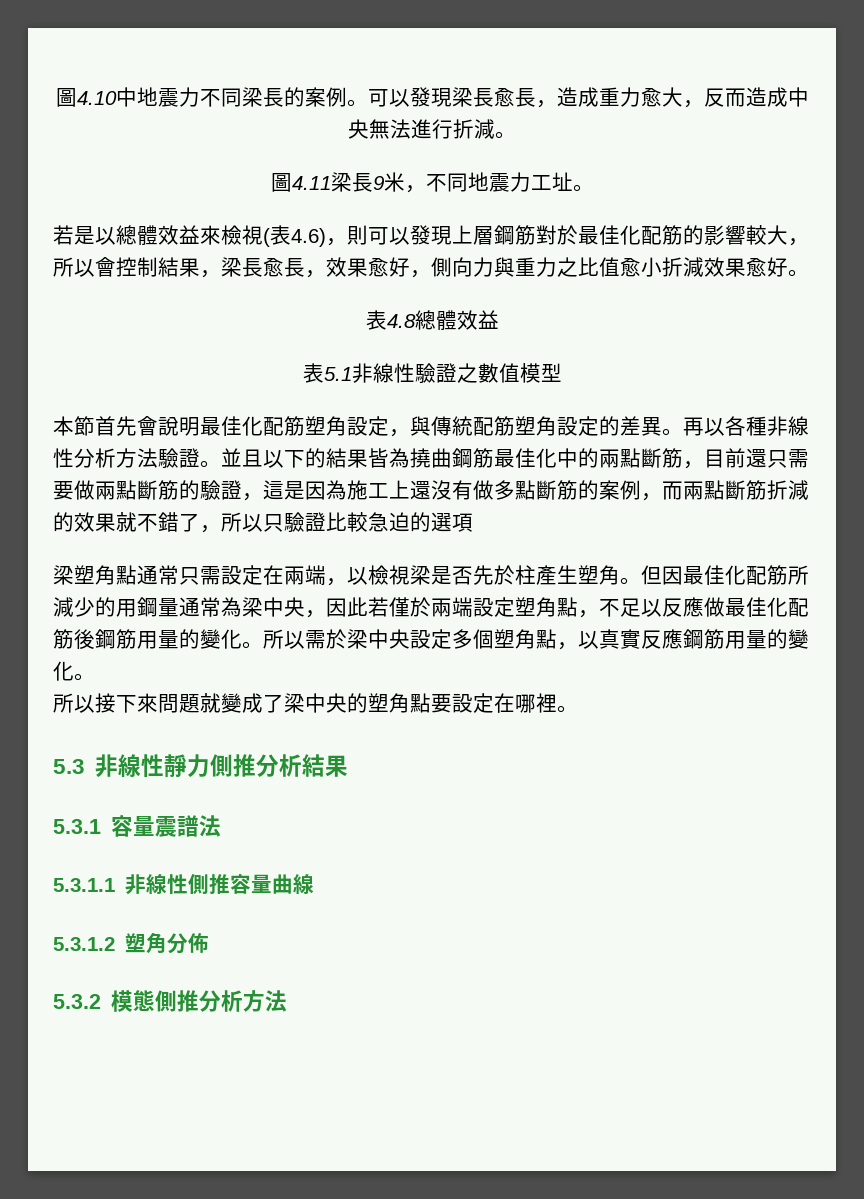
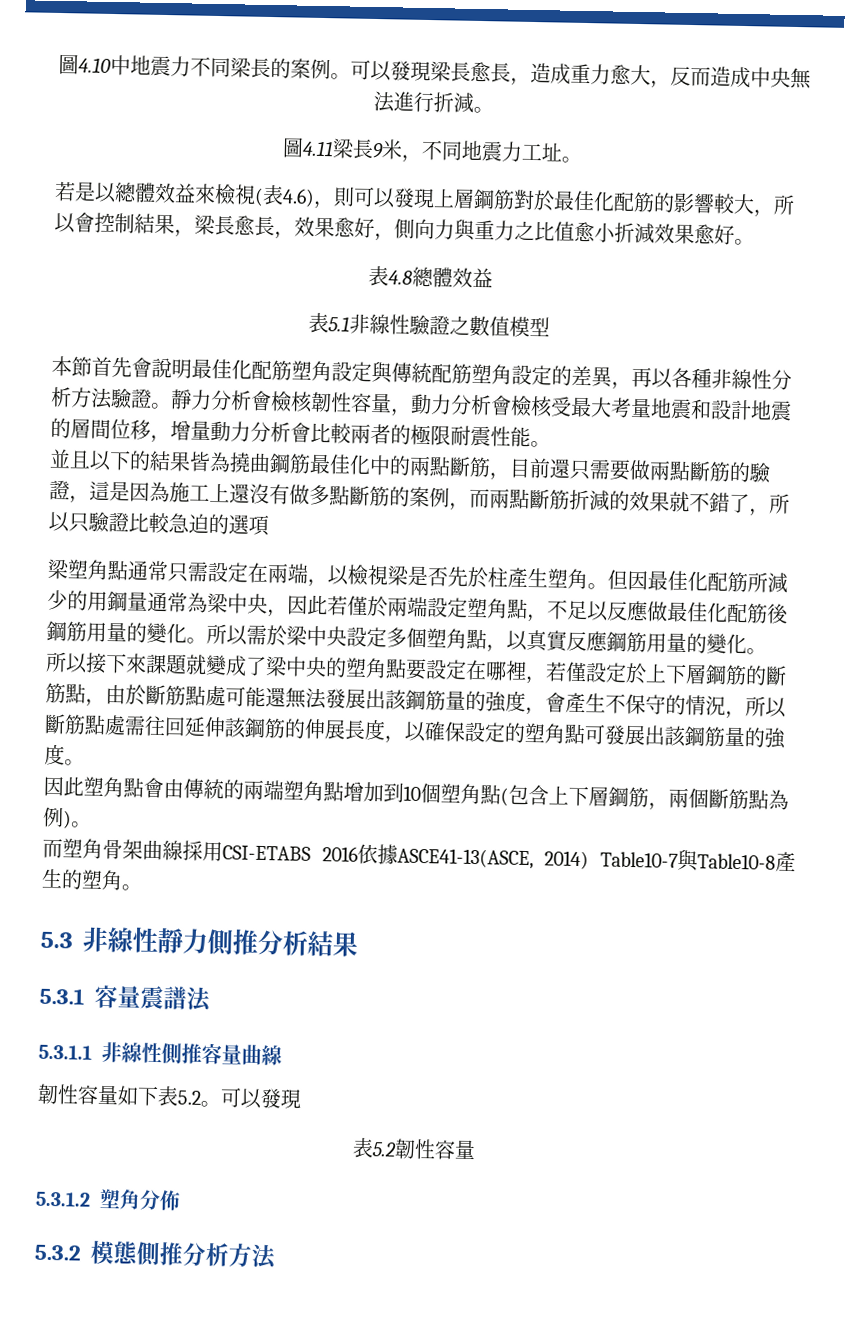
- 本節首先會說明最佳化配筋塑角設定，與傳統配筋塑角設定的差異。再以各種非線性分析方法驗證。並且以下的結果皆為撓曲鋼筋最佳化中的兩點斷筋，目前還只需要做兩點斷筋的驗證，這是因為施工上還沒有做多點斷筋的案例，而兩點斷筋折減的效果就不錯了，所以只驗證比較急迫的選項
+ 本節首先會說明最佳化配筋塑角設定與傳統配筋塑角設定的差異，再以各種非線性分析方法驗證。靜力分析會檢核韌性容量，動力分析會檢核受最大考量地震和設計地震的層間位移，增量動力分析會比較兩者的極限耐震性能。
+ 並且以下的結果皆為撓曲鋼筋最佳化中的兩點斷筋，目前還只需要做兩點斷筋的驗證，這是因為施工上還沒有做多點斷筋的案例，而兩點斷筋折減的效果就不錯了，所以只驗證比較急迫的選項
- 所以接下來問題就變成了梁中央的塑角點要設定在哪裡。
+ 所以接下來課題就變成了梁中央的塑角點要設定在哪裡，若僅設定於上下層鋼筋的斷筋點，由於斷筋點處可能還無法發展出該鋼筋量的強度，會產生不保守的情況，所以斷筋點處需往回延伸該鋼筋的伸展長度，以確保設定的塑角點可發展出該鋼筋量的強度。
+ 因此塑角點會由傳統的兩端塑角點增加到10個塑角點(包含上下層鋼筋，兩個斷筋點為例)。
+ 而塑角骨架曲線採用CSI-ETABS 2016依據ASCE41-13(ASCE, 2014) Table10-7與Table10-8產生的塑角。
+ 韌性容量如下表5.2。可以發現
+ 表5.2韌性容量

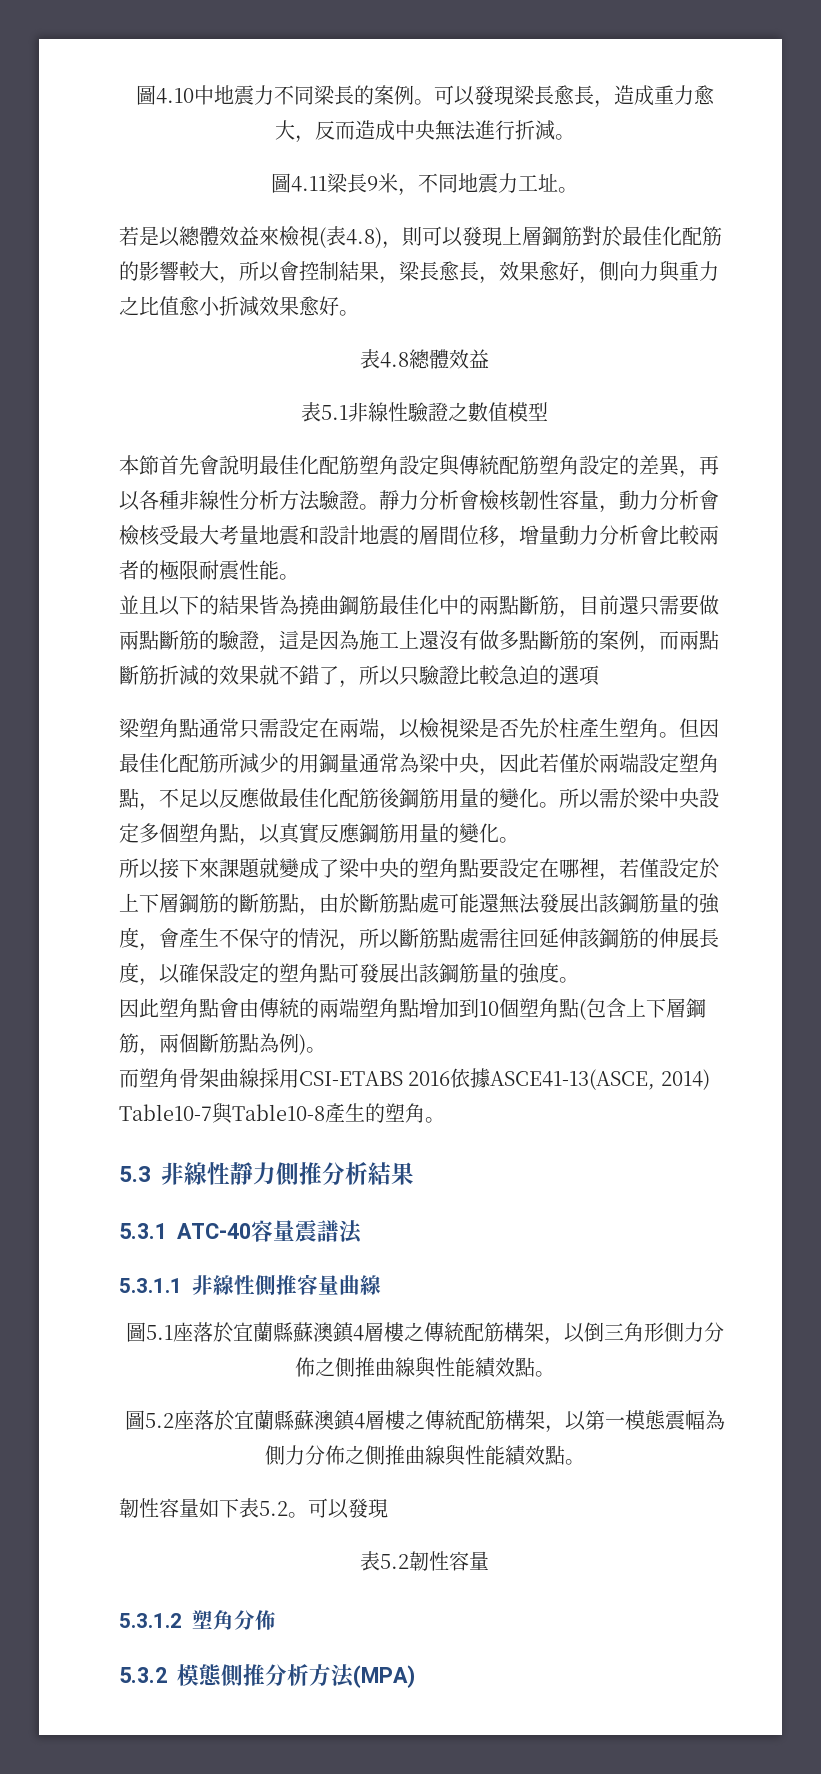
- 若是以總體效益來檢視(表4.6)，則可以發現上層鋼筋對於最佳化配筋的影響較大，所以會控制結果，梁長愈長，效果愈好，側向力與重力之比值愈小折減效果愈好。
+ 若是以總體效益來檢視(表4.8)，則可以發現上層鋼筋對於最佳化配筋的影響較大，所以會控制結果，梁長愈長，效果愈好，側向力與重力之比值愈小折減效果愈好。
- 5.3.1容量震譜法
+ 5.3.1 ATC-40容量震譜法
+ 圖5.1座落於宜蘭縣蘇澳鎮4層樓之傳統配筋構架，以倒三角形側力分佈之側推曲線與性能績效點。
+ 圖5.2座落於宜蘭縣蘇澳鎮4層樓之傳統配筋構架，以第一模態震幅為側力分佈之側推曲線與性能績效點。
- 5.3.2模態側推分析方法
+ 5.3.2模態側推分析方法(MPA)

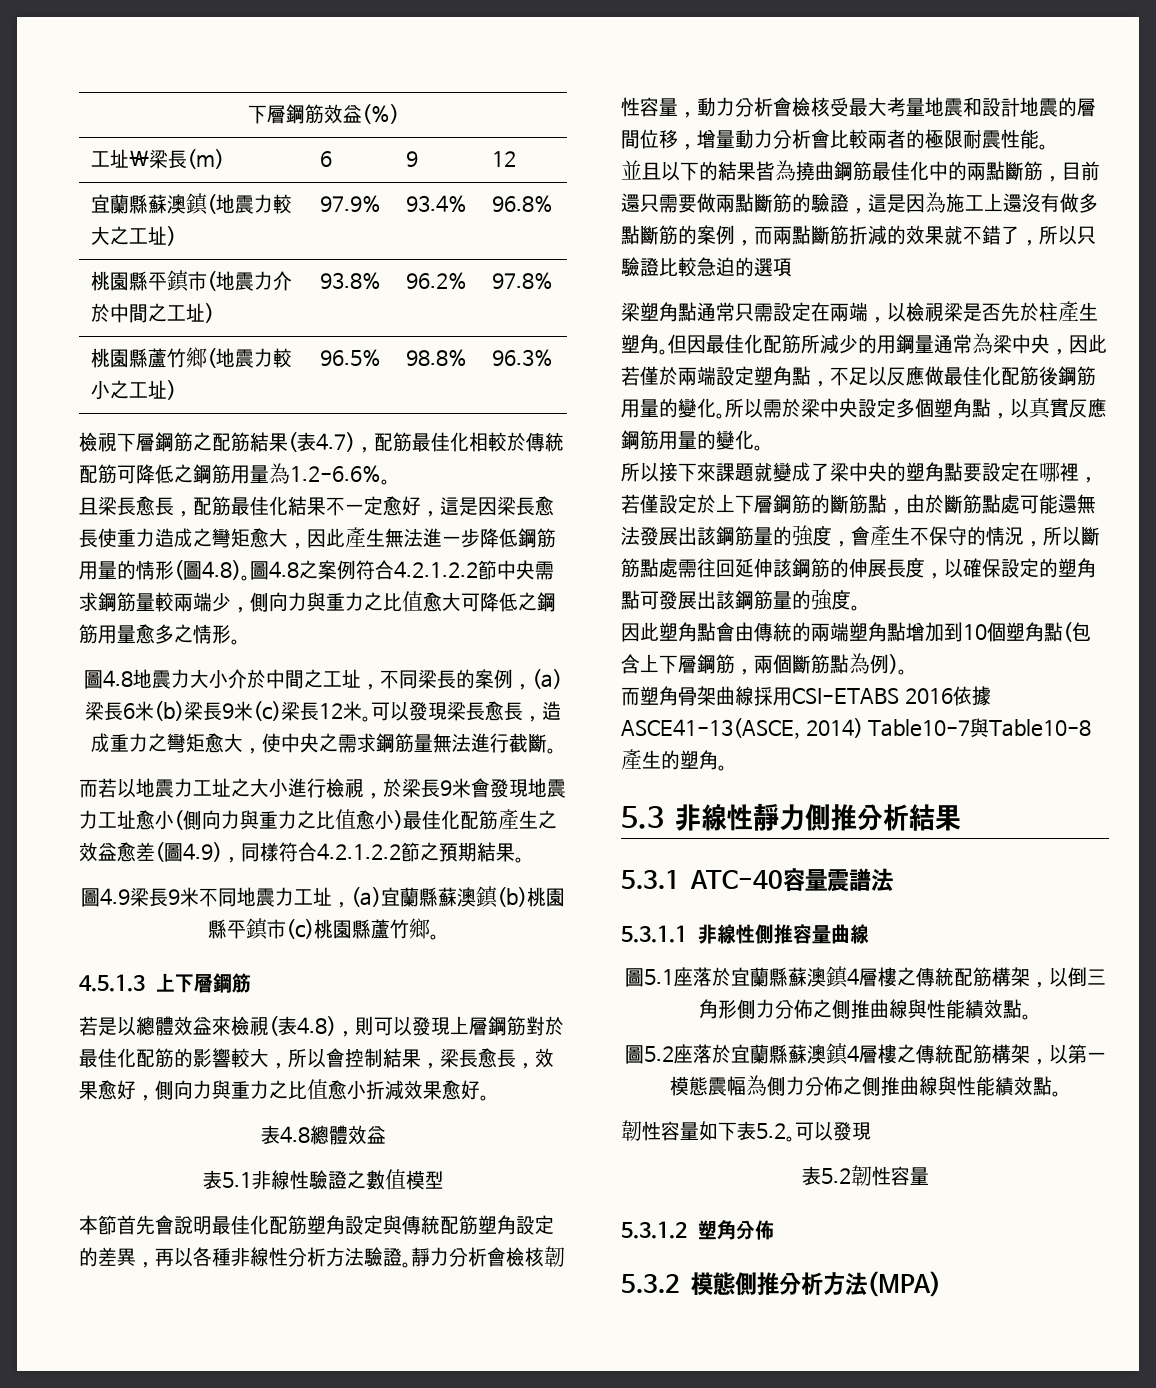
- 圖4.10中地震力不同梁長的案例。
+ 下層鋼筋效益(%)
+ 工址\梁長(m) | 6 | 9 | 12
+ 宜蘭縣蘇澳鎮(地震力較大之工址) | 97.9% | 93.4% | 96.8%
+ 桃園縣平鎮市(地震力介於中間之工址) | 93.8% | 96.2% | 97.8%
+ 桃園縣蘆竹鄉(地震力較小之工址) | 96.5% | 98.8% | 96.3%
+ 檢視下層鋼筋之配筋結果(表4.7)，配筋最佳化相較於傳統配筋可降低之鋼筋用量為1.2-6.6%。
+ 且梁長愈長，配筋最佳化結果不一定愈好，這是因梁長愈長使重力造成之彎矩愈大，因此產生無法進一步降低鋼筋用量的情形(圖4.8)。圖4.8之案例符合4.2.1.2.2節中央需求鋼筋量較兩端少，側向力與重力之比值愈大可降低之鋼筋用量愈多之情形。
+ 圖4.8地震力大小介於中間之工址，不同梁長的案例，(a)梁長6米(b)梁長9米(c)梁長12米。
- 可以發現梁長愈長，造成重力愈大，反而造成中央無法進行折減。
- 圖4.11梁長9米，不同地震力工址。
+ 可以發現梁長愈長，造成重力之彎矩愈大，使中央之需求鋼筋量無法進行截斷。
+ 而若以地震力工址之大小進行檢視，於梁長9米會發現地震力工址愈小(側向力與重力之比值愈小)最佳化配筋產生之效益愈差(圖4.9)，同樣符合4.2.1.2.2節之預期結果。
+ 圖4.9梁長9米不同地震力工址，(a)宜蘭縣蘇澳鎮(b)桃園縣平鎮市(c)桃園縣蘆竹鄉。
+ 4.5.1.3上下層鋼筋

